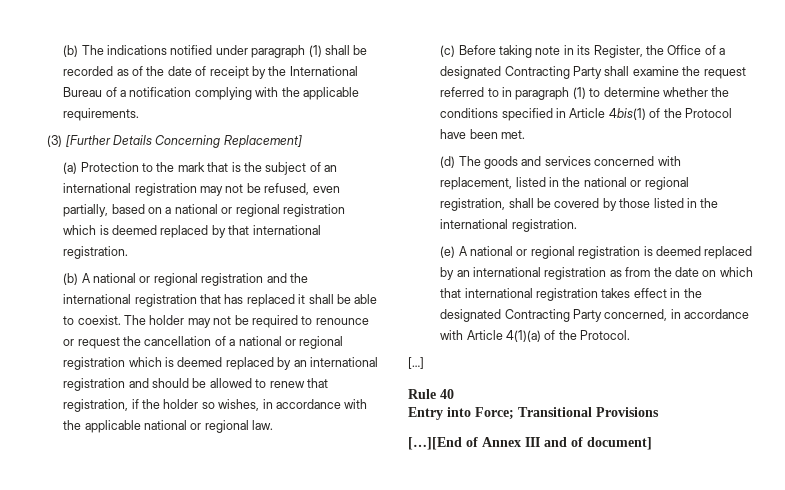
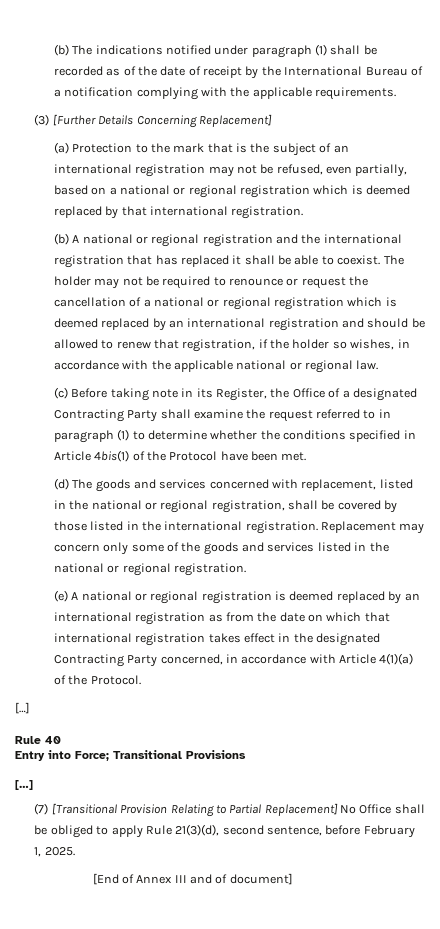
+ Replacement may concern only some of the goods and services listed in the national or regional registration.
  Entry into Force; Transitional Provisions
- […][End of Annex III and of document]
+ […]
+ (7) [Transitional Provision Relating to Partial Replacement] No Office shall be obliged to apply Rule 21(3)(d), second sentence, before February 1, 2025.
+ [End of Annex III and of document]

